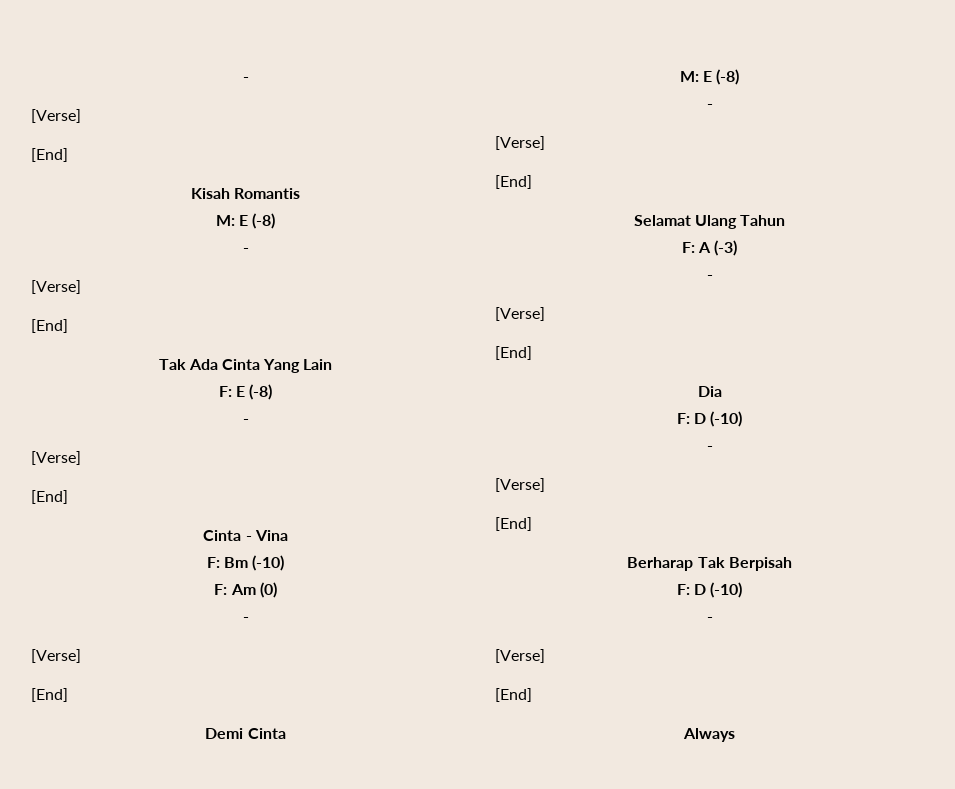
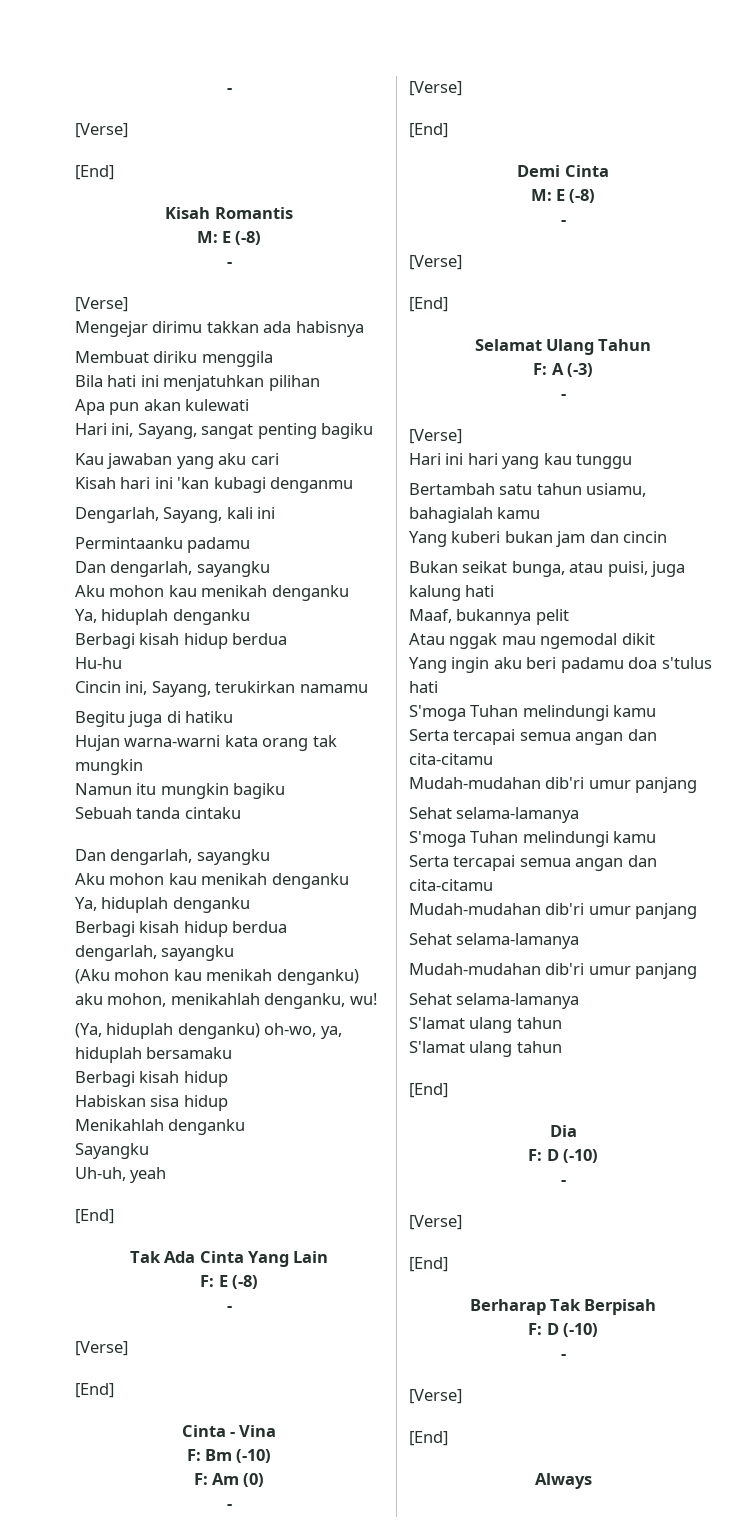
+ Mengejar dirimu takkan ada habisnya
+ Membuat diriku menggila
+ Bila hati ini menjatuhkan pilihan
+ Apa pun akan kulewati
+ Hari ini, Sayang, sangat penting bagiku
+ Kau jawaban yang aku cari
+ Kisah hari ini 'kan kubagi denganmu
+ Dengarlah, Sayang, kali ini
+ Permintaanku padamu
+ Dan dengarlah, sayangku
+ Aku mohon kau menikah denganku
+ Ya, hiduplah denganku
+ Berbagi kisah hidup berdua
+ Hu-hu
+ Cincin ini, Sayang, terukirkan namamu
+ Begitu juga di hatiku
+ Hujan warna-warni kata orang tak mungkin
+ Namun itu mungkin bagiku
+ Sebuah tanda cintaku
+ Dan dengarlah, sayangku
+ Aku mohon kau menikah denganku
+ Ya, hiduplah denganku
+ Berbagi kisah hidup berdua
+ dengarlah, sayangku
+ (Aku mohon kau menikah denganku) aku mohon, menikahlah denganku, wu!
+ (Ya, hiduplah denganku) oh-wo, ya, hiduplah bersamaku
+ Berbagi kisah hidup
+ Habiskan sisa hidup
+ Menikahlah denganku
+ Sayangku
+ Uh-uh, yeah
+ Hari ini hari yang kau tunggu
+ Bertambah satu tahun usiamu, bahagialah kamu
+ Yang kuberi bukan jam dan cincin
+ Bukan seikat bunga, atau puisi, juga kalung hati
+ Maaf, bukannya pelit
+ Atau nggak mau ngemodal dikit
+ Yang ingin aku beri padamu doa s'tulus hati
+ S'moga Tuhan melindungi kamu
+ Serta tercapai semua angan dan cita-citamu
+ Mudah-mudahan dib'ri umur panjang
+ Sehat selama-lamanya
+ S'moga Tuhan melindungi kamu
+ Serta tercapai semua angan dan cita-citamu
+ Mudah-mudahan dib'ri umur panjang
+ Sehat selama-lamanya
+ Mudah-mudahan dib'ri umur panjang
+ Sehat selama-lamanya
+ S'lamat ulang tahun
+ S'lamat ulang tahun

